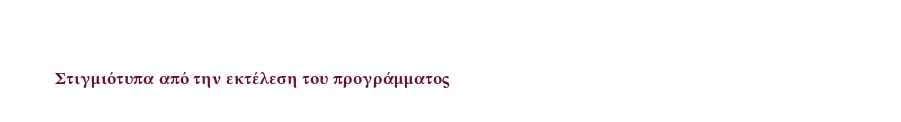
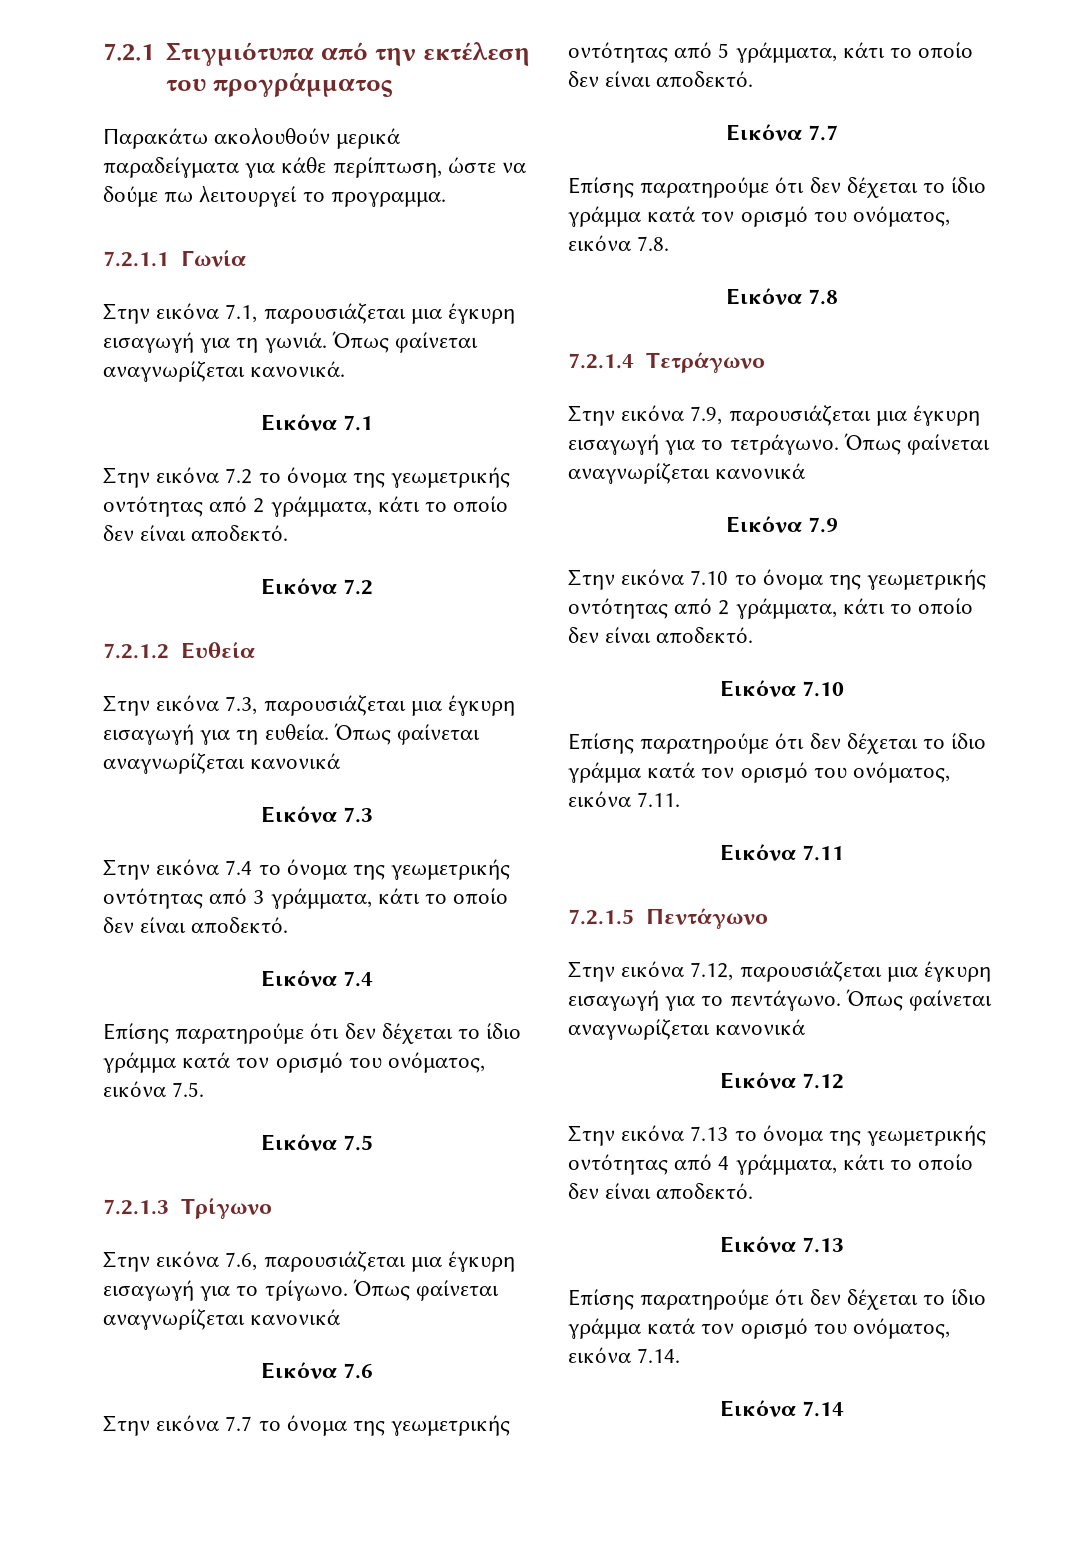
- Στιγμιότυπα από την εκτέλεση του προγράμματος
+ 7.2.1 Στιγμιότυπα από την εκτέλεση του προγράμματος
+ Παρακάτω ακολουθούν μερικά παραδείγματα για κάθε περίπτωση, ώστε να δούμε πω λειτουργεί το προγραμμα.
+ 7.2.1.1 Γωνία
+ Στην εικόνα 7.1, παρουσιάζεται μια έγκυρη εισαγωγή για τη γωνιά. Όπως φαίνεται αναγνωρίζεται κανονικά.
+ Εικόνα 7.1
+ Στην εικόνα 7.2 το όνομα της γεωμετρικής οντότητας από 2 γράμματα, κάτι το οποίο δεν είναι αποδεκτό.
+ Εικόνα 7.2
+ 7.2.1.2 Ευθεία
+ Στην εικόνα 7.3, παρουσιάζεται μια έγκυρη εισαγωγή για τη ευθεία. Όπως φαίνεται αναγνωρίζεται κανονικά
+ Εικόνα 7.3
+ Στην εικόνα 7.4 το όνομα της γεωμετρικής οντότητας από 3 γράμματα, κάτι το οποίο δεν είναι αποδεκτό.
+ Εικόνα 7.4
+ Επίσης παρατηρούμε ότι δεν δέχεται το ίδιο γράμμα κατά τον ορισμό του ονόματος, εικόνα 7.5.
+ Εικόνα 7.5
+ 7.2.1.3 Τρίγωνο
+ Στην εικόνα 7.6, παρουσιάζεται μια έγκυρη εισαγωγή για το τρίγωνο. Όπως φαίνεται αναγνωρίζεται κανονικά
+ Εικόνα 7.6
+ Στην εικόνα 7.7 το όνομα της γεωμετρικής οντότητας από 5 γράμματα, κάτι το οποίο δεν είναι αποδεκτό.
+ Εικόνα 7.7
+ Επίσης παρατηρούμε ότι δεν δέχεται το ίδιο γράμμα κατά τον ορισμό του ονόματος, εικόνα 7.8.
+ Εικόνα 7.8
+ 7.2.1.4 Τετράγωνο
+ Στην εικόνα 7.9, παρουσιάζεται μια έγκυρη εισαγωγή για το τετράγωνο. Όπως φαίνεται αναγνωρίζεται κανονικά
+ Εικόνα 7.9
+ Στην εικόνα 7.10 το όνομα της γεωμετρικής οντότητας από 2 γράμματα, κάτι το οποίο δεν είναι αποδεκτό.
+ Εικόνα 7.10
+ Επίσης παρατηρούμε ότι δεν δέχεται το ίδιο γράμμα κατά τον ορισμό του ονόματος, εικόνα 7.11.
+ Εικόνα 7.11
+ 7.2.1.5 Πεντάγωνο
+ Στην εικόνα 7.12, παρουσιάζεται μια έγκυρη εισαγωγή για το πεντάγωνο. Όπως φαίνεται αναγνωρίζεται κανονικά
+ Εικόνα 7.12
+ Στην εικόνα 7.13 το όνομα της γεωμετρικής οντότητας από 4 γράμματα, κάτι το οποίο δεν είναι αποδεκτό.
+ Εικόνα 7.13
+ Επίσης παρατηρούμε ότι δεν δέχεται το ίδιο γράμμα κατά τον ορισμό του ονόματος, εικόνα 7.14.
+ Εικόνα 7.14

